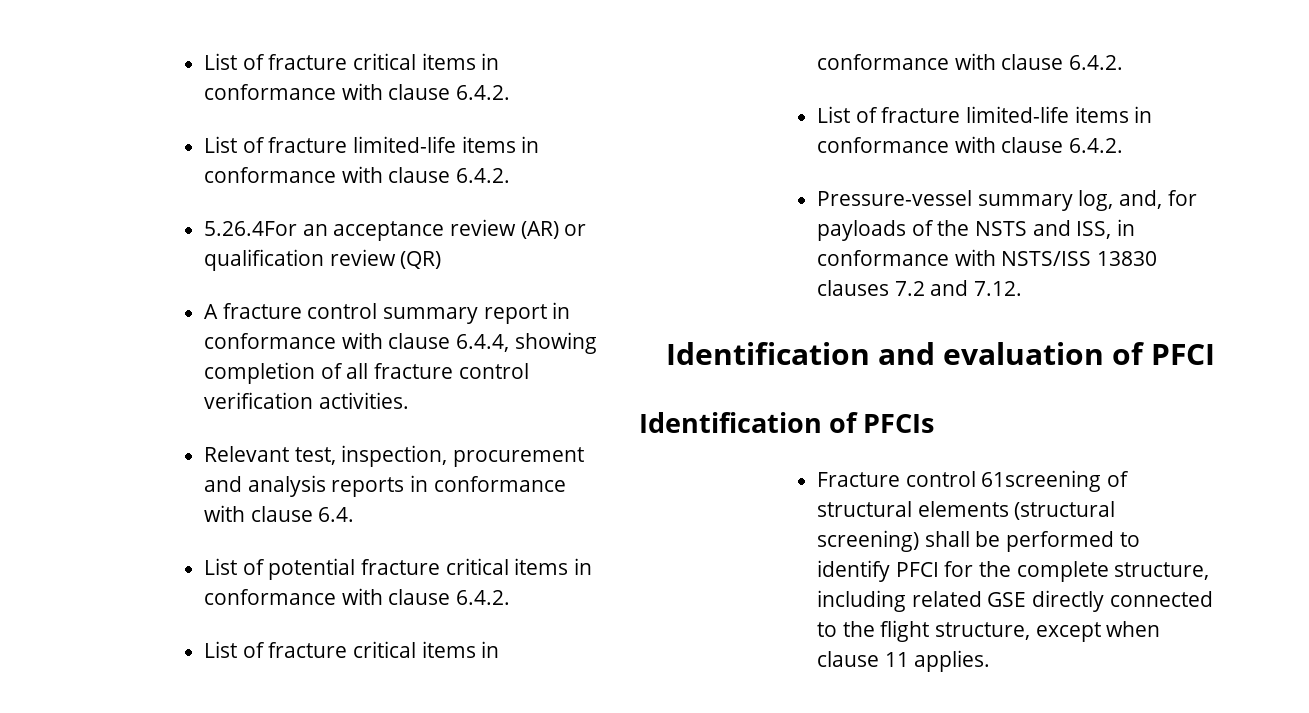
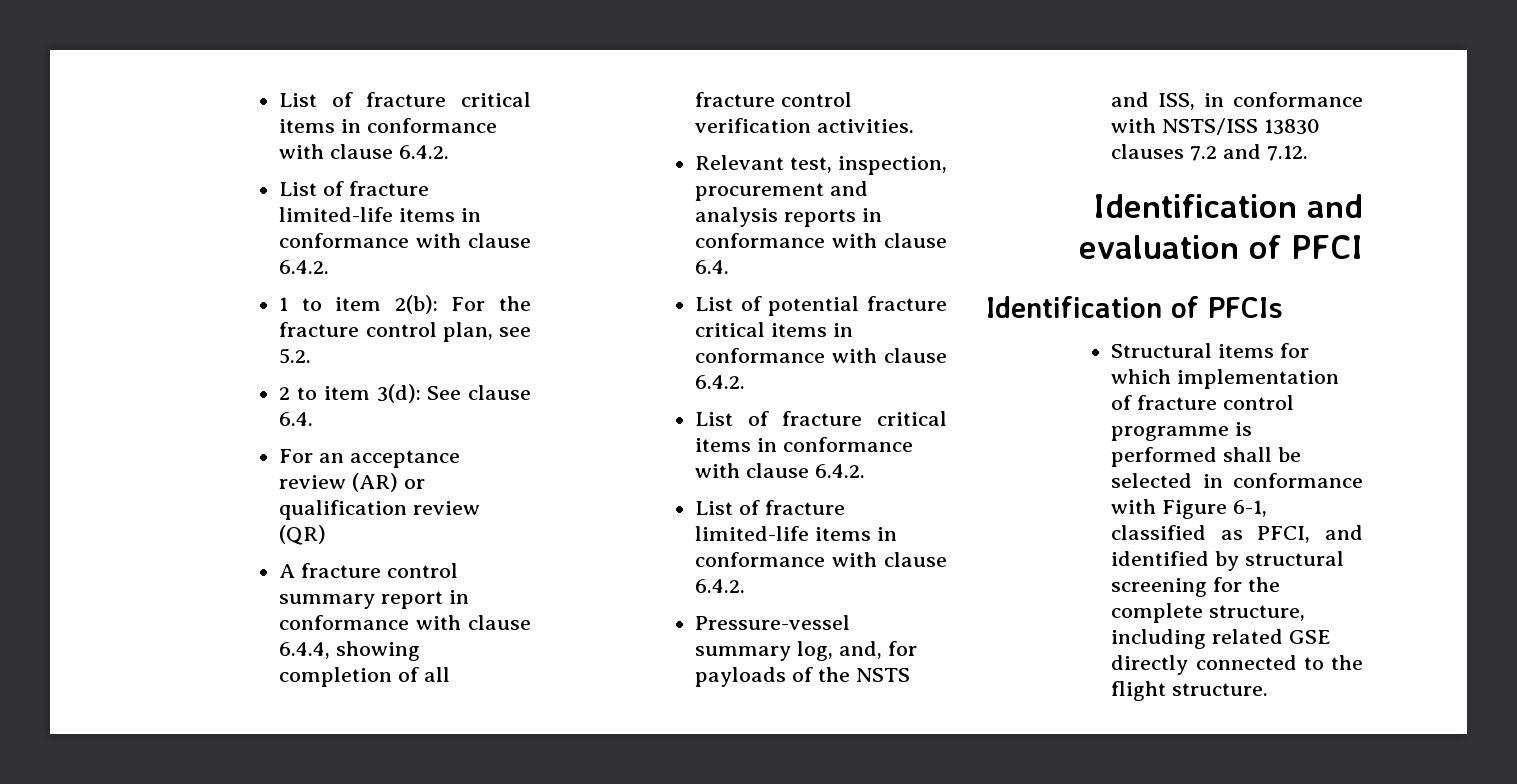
- 5.26.4For an acceptance review (AR) or qualification review (QR)
+ 1 to item 2(b): For the fracture control plan, see 5.2.
+ 2 to item 3(d): See clause 6.4.
+ For an acceptance review (AR) or qualification review (QR)
- Fracture control 61screening of structural elements (structural screening) shall be performed to identify PFCI for the complete structure, including related GSE directly connected to the flight structure, except when clause 11 applies.
+ Structural items for which implementation of fracture control programme is performed shall be selected in conformance with Figure 6-1, classified as PFCI, and identified by structural screening for the complete structure, including related GSE directly connected to the flight structure.

